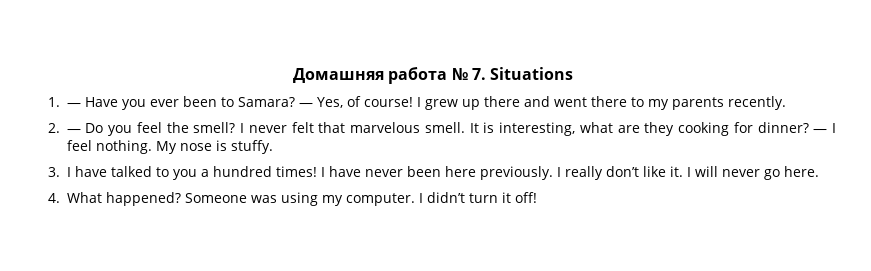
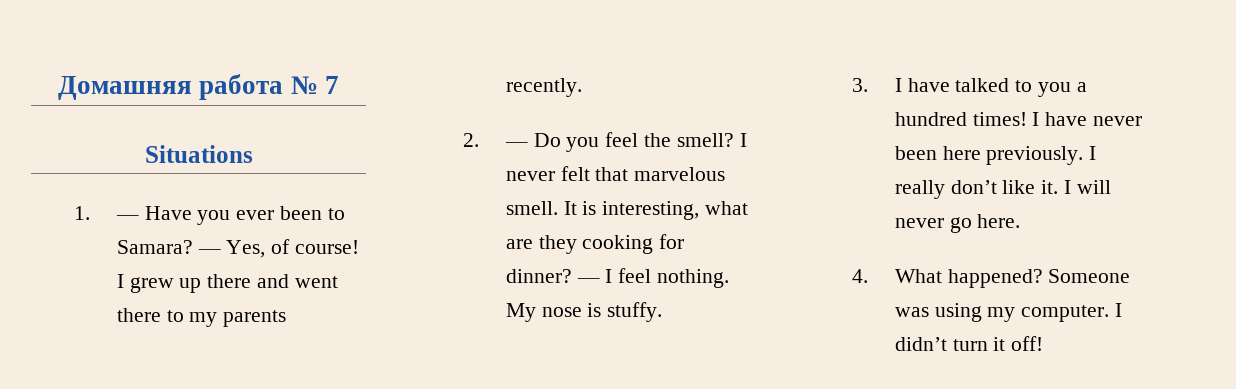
- Домашняя работа № 7. Situations
+ Домашняя работа № 7
+ Situations

